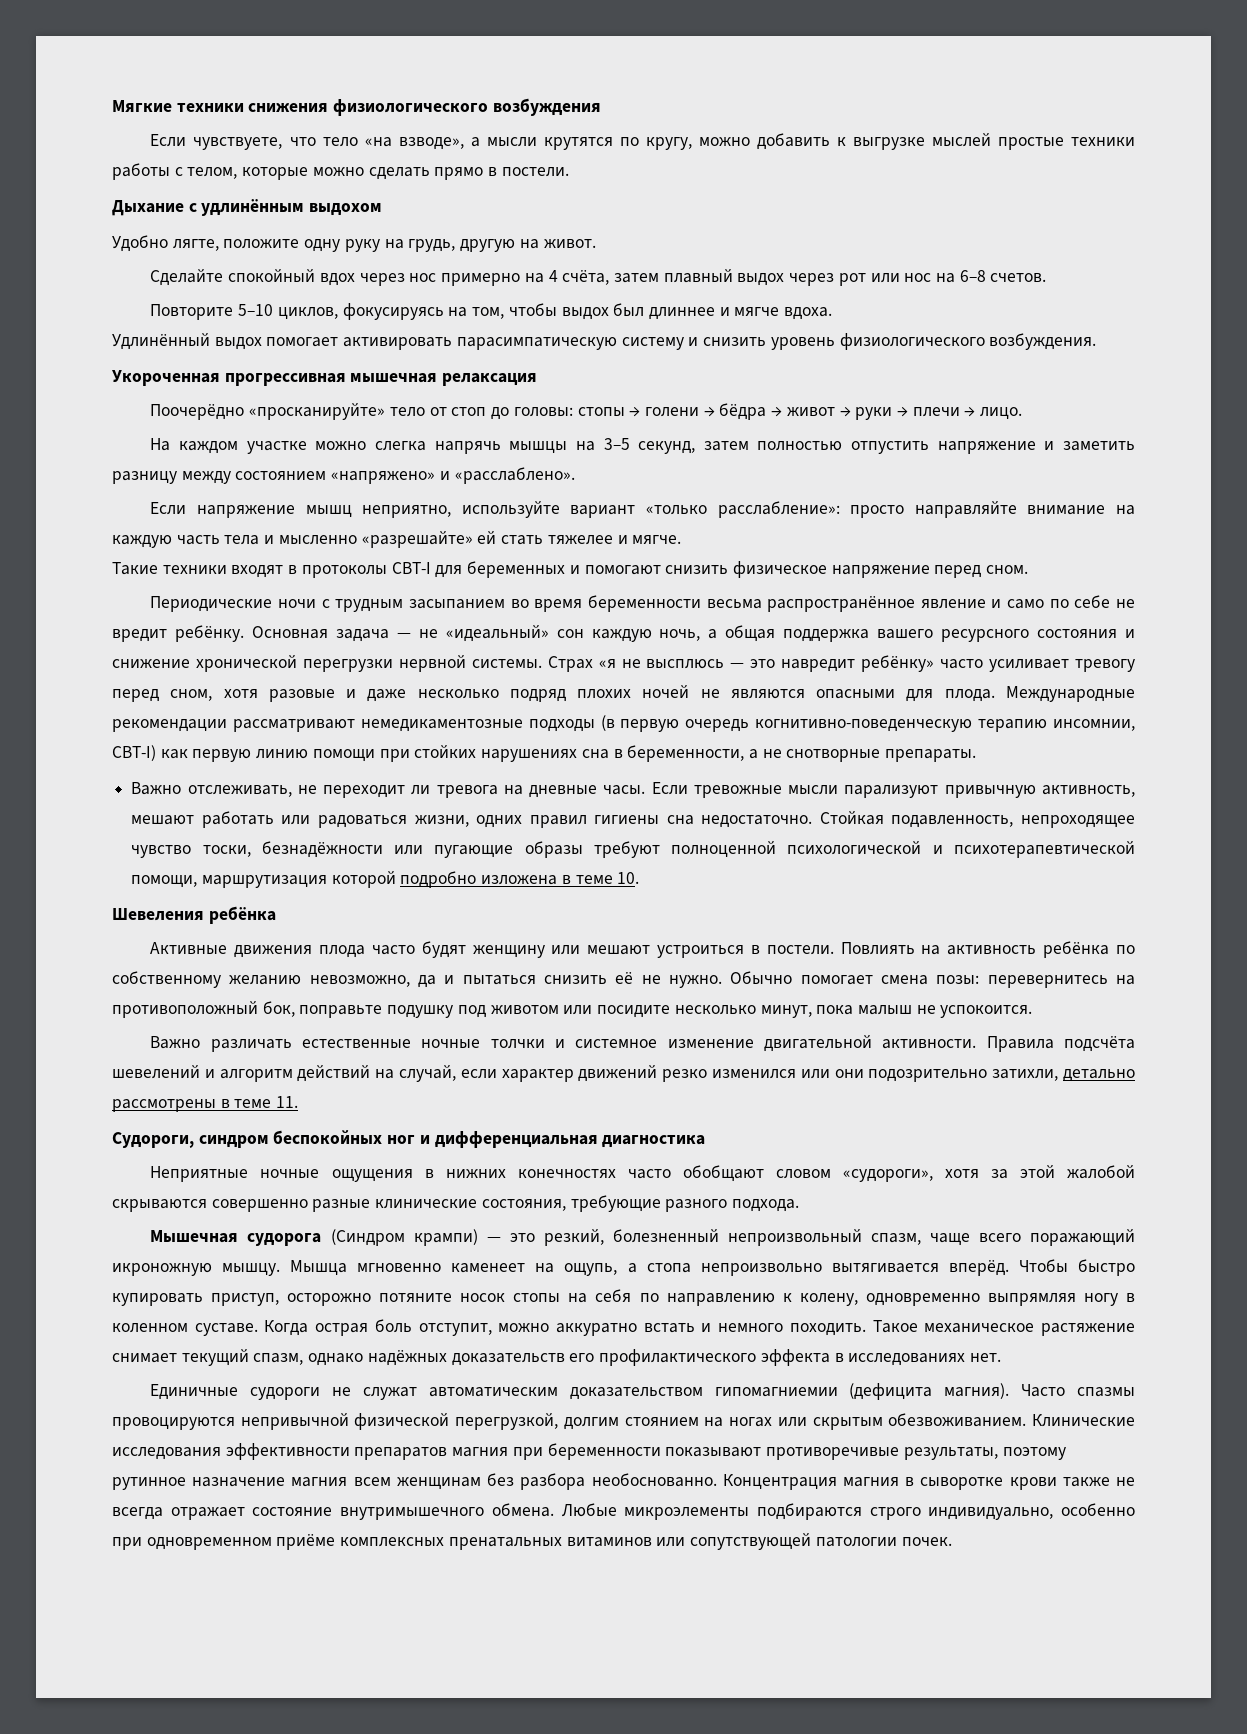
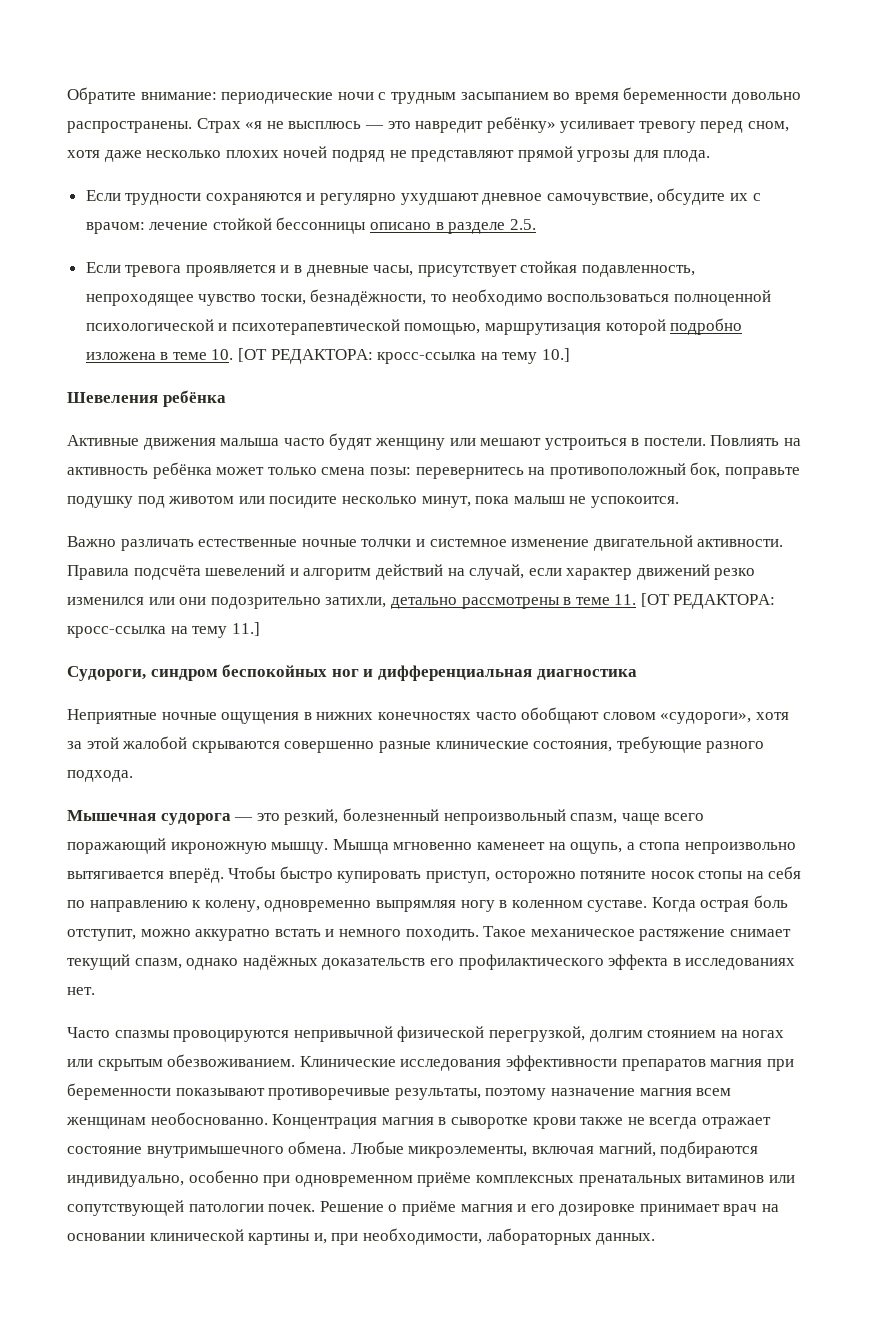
- Мягкие техники снижения физиологического возбуждения
- Если чувствуете, что тело «на взводе», а мысли крутятся по кругу, можно добавить к выгрузке мыслей простые техники работы с телом, которые можно сделать прямо в постели.
- Дыхание с удлинённым выдохом
- Удобно лягте, положите одну руку на грудь, другую на живот.
- Сделайте спокойный вдох через нос примерно на 4 счёта, затем плавный выдох через рот или нос на 6–8 счетов.
- Повторите 5–10 циклов, фокусируясь на том, чтобы выдох был длиннее и мягче вдоха.
- Удлинённый выдох помогает активировать парасимпатическую систему и снизить уровень физиологического возбуждения.
- Укороченная прогрессивная мышечная релаксация
- Поочерёдно «просканируйте» тело от стоп до головы: стопы → голени → бёдра → живот → руки → плечи → лицо.
- На каждом участке можно слегка напрячь мышцы на 3–5 секунд, затем полностью отпустить напряжение и заметить разницу между состоянием «напряжено» и «расслаблено».
- Если напряжение мышц неприятно, используйте вариант «только расслабление»: просто направляйте внимание на каждую часть тела и мысленно «разрешайте» ей стать тяжелее и мягче.
- Такие техники входят в протоколы CBT‑I для беременных и помогают снизить физическое напряжение перед сном.
- Периодические ночи с трудным засыпанием во время беременности весьма распространённое явление и само по себе не вредит ребёнку. Основная задача — не «идеальный» сон каждую ночь, а общая поддержка вашего ресурсного состояния и снижение хронической перегрузки нервной системы.
+ Обратите внимание: периодические ночи с трудным засыпанием во время беременности довольно распространены.
- Страх «я не высплюсь — это навредит ребёнку» часто усиливает тревогу перед сном, хотя разовые и даже несколько подряд плохих ночей не являются опасными для плода. Международные рекомендации рассматривают немедикаментозные подходы (в первую очередь когнитивно‑поведенческую терапию инсомнии, CBT‑I) как первую линию помощи при стойких нарушениях сна в беременности, а не снотворные препараты.
- Важно отслеживать, не переходит ли тревога на дневные часы. Если тревожные мысли парализуют привычную активность, мешают работать или радоваться жизни, одних правил гигиены сна недостаточно. Стойкая подавленность, непроходящее чувство тоски, безнадёжности или пугающие образы требуют полноценной психологической и психотерапевтической помощи, маршрутизация которой подробно изложена в теме 10.
+ Страх «я не высплюсь — это навредит ребёнку» усиливает тревогу перед сном, хотя даже несколько плохих ночей подряд не представляют прямой угрозы для плода.
+ Если трудности сохраняются и регулярно ухудшают дневное самочувствие, обсудите их с врачом: лечение стойкой бессонницы описано в разделе 2.5.
+ Если тревога проявляется и в дневные часы, присутствует стойкая подавленность, непроходящее чувство тоски, безнадёжности, то необходимо воспользоваться полноценной психологической и психотерапевтической помощью, маршрутизация которой подробно изложена в теме 10. [ОТ РЕДАКТОРА: кросс-ссылка на тему 10.]
- Активные движения плода часто будят женщину или мешают устроиться в постели.
+ Активные движения малыша часто будят женщину или мешают устроиться в постели.
- Повлиять на активность ребёнка по собственному желанию невозможно, да и пытаться снизить её не нужно. Обычно помогает смена позы: перевернитесь на противоположный бок, поправьте подушку под животом или посидите несколько минут, пока малыш не успокоится.
+ Повлиять на активность ребёнка может только смена позы: перевернитесь на противоположный бок, поправьте подушку под животом или посидите несколько минут, пока малыш не успокоится.
- Правила подсчёта шевелений и алгоритм действий на случай, если характер движений резко изменился или они подозрительно затихли, детально рассмотрены в теме 11.
+ Правила подсчёта шевелений и алгоритм действий на случай, если характер движений резко изменился или они подозрительно затихли, детально рассмотрены в теме 11. [ОТ РЕДАКТОРА: кросс-ссылка на тему 11.]
- Мышечная судорога (Синдром крампи) — это резкий, болезненный непроизвольный спазм, чаще всего поражающий икроножную мышцу.
+ Мышечная судорога — это резкий, болезненный непроизвольный спазм, чаще всего поражающий икроножную мышцу.
- Единичные судороги не служат автоматическим доказательством гипомагниемии (дефицита магния).
- Клинические исследования эффективности препаратов магния при беременности показывают противоречивые результаты, поэтому рутинное назначение магния всем женщинам без разбора необоснованно.
+ Клинические исследования эффективности препаратов магния при беременности показывают противоречивые результаты, поэтому назначение магния всем женщинам необоснованно.
- Любые микроэлементы подбираются строго индивидуально, особенно при одновременном приёме комплексных пренатальных витаминов или сопутствующей патологии почек.
+ Любые микроэлементы, включая магний, подбираются индивидуально, особенно при одновременном приёме комплексных пренатальных витаминов или сопутствующей патологии почек.
+ Решение о приёме магния и его дозировке принимает врач на основании клинической картины и, при необходимости, лабораторных данных.

